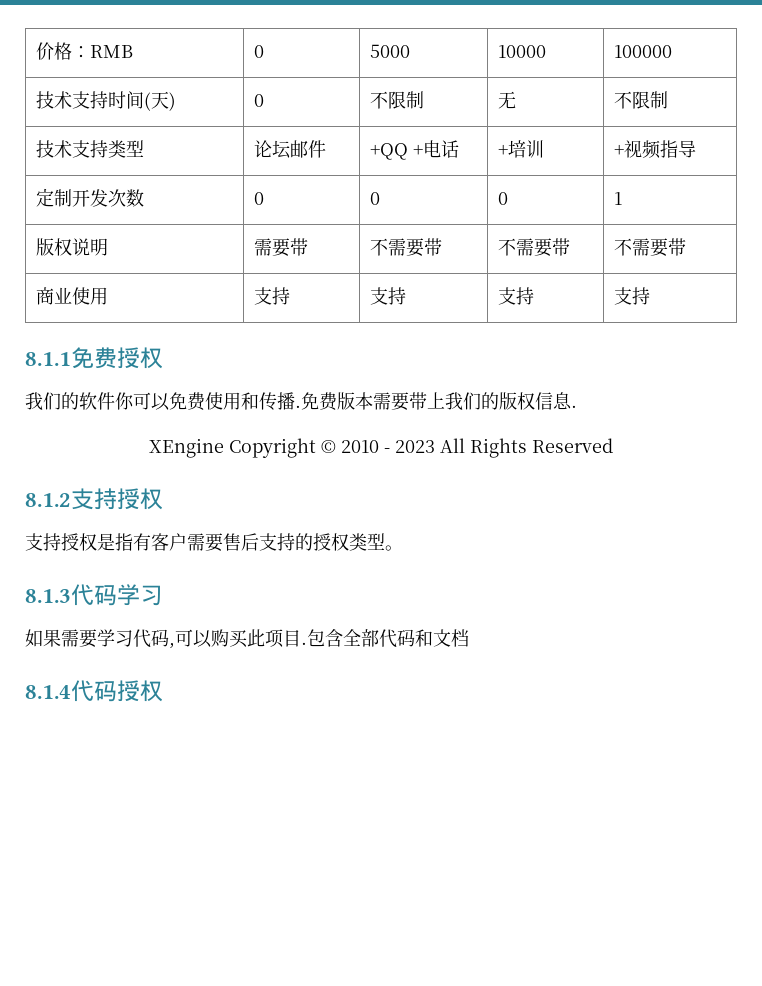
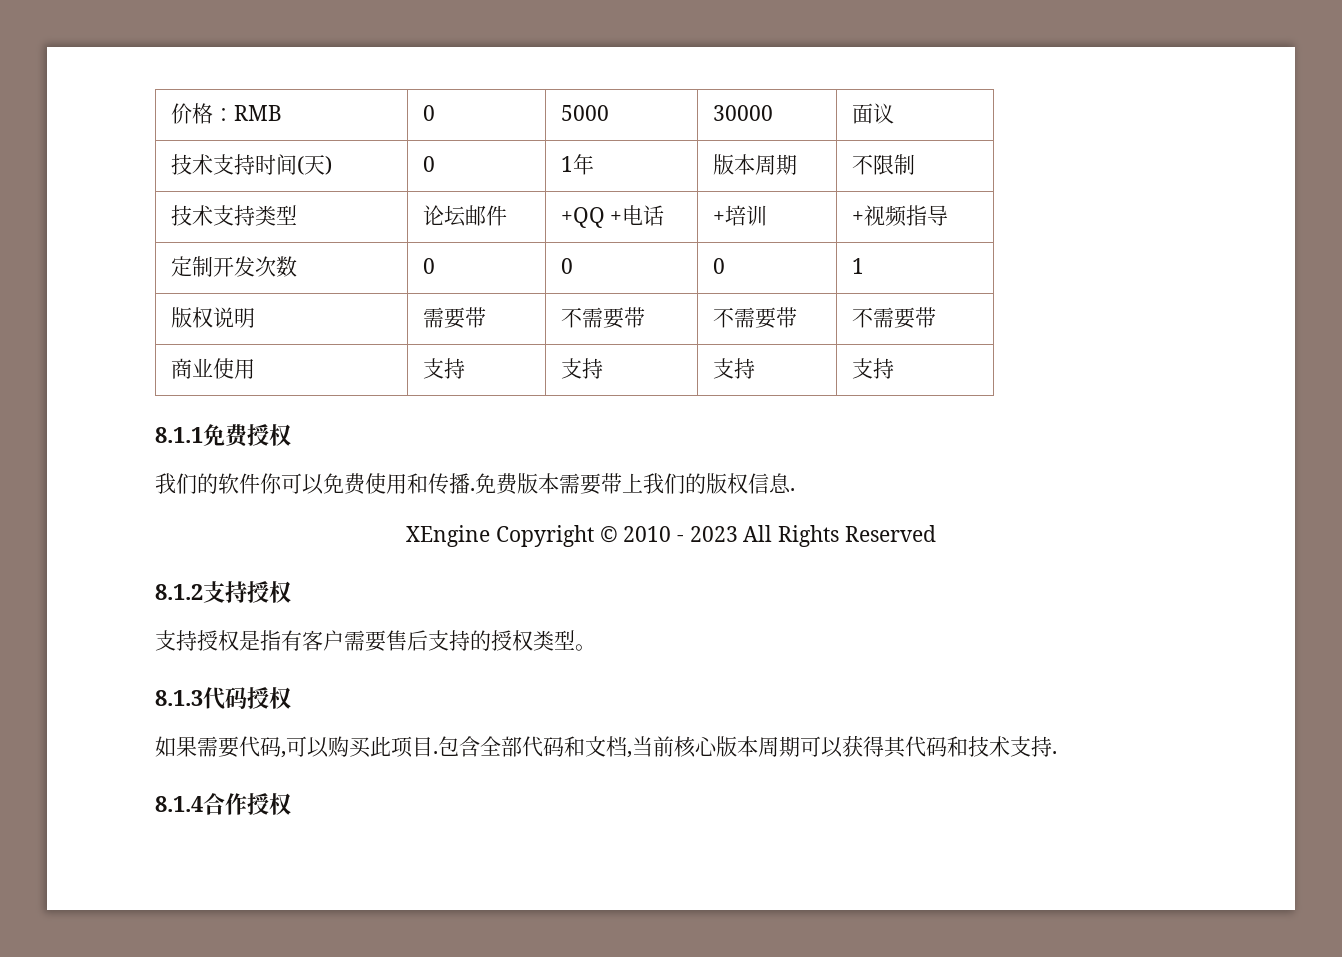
- 价格：RMB | 0 | 5000 | 10000 | 100000
+ 价格：RMB | 0 | 5000 | 30000 | 面议
- 技术支持时间(天) | 0 | 不限制 | 无 | 不限制
+ 技术支持时间(天) | 0 | 1年 | 版本周期 | 不限制
- 8.1.3代码学习
+ 8.1.3代码授权
- 如果需要学习代码,可以购买此项目.
+ 如果需要代码,可以购买此项目.
- 包含全部代码和文档
+ 包含全部代码和文档,当前核心版本周期可以获得其代码和技术支持.
- 8.1.4代码授权
+ 8.1.4合作授权

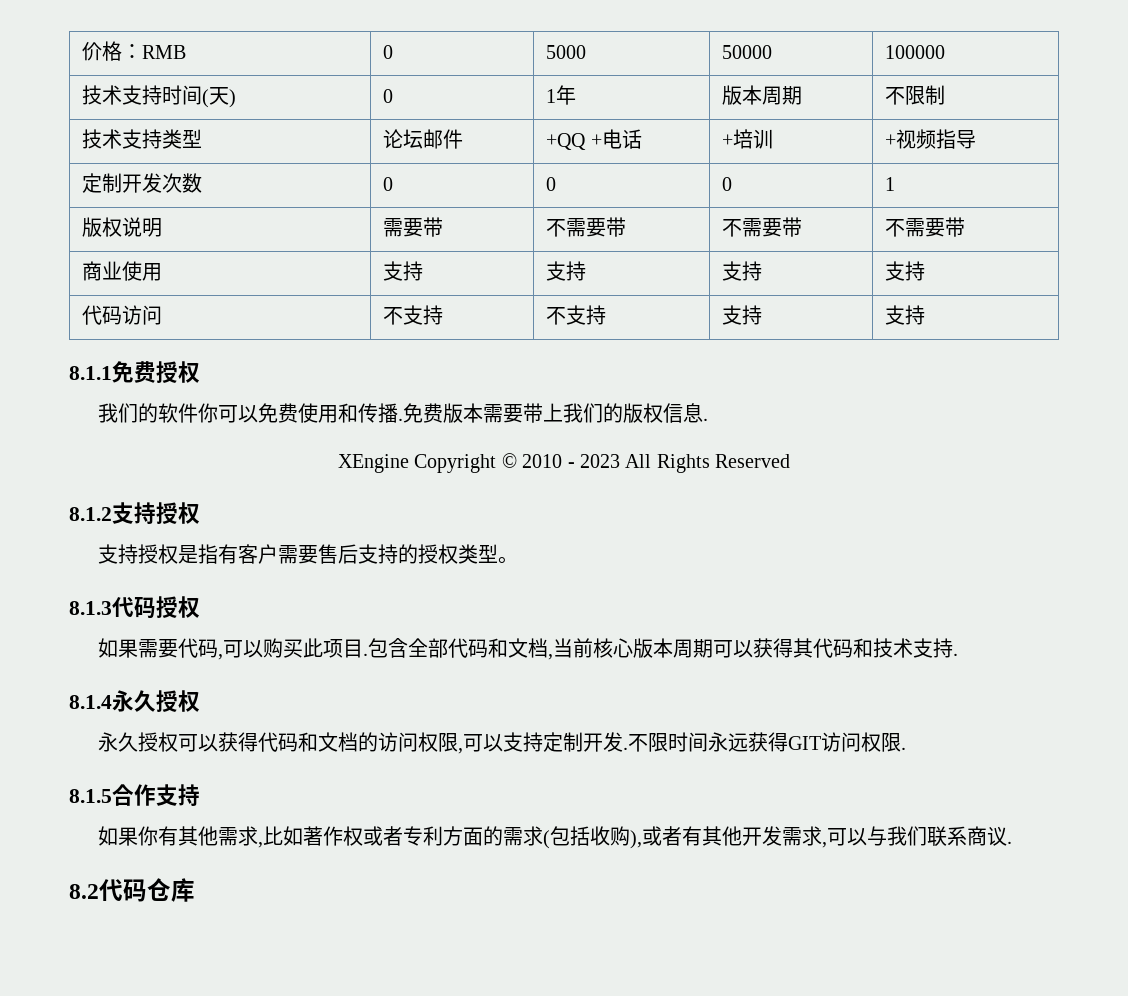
- 价格：RMB | 0 | 5000 | 30000 | 面议
+ 价格：RMB | 0 | 5000 | 50000 | 100000
+ 代码访问 | 不支持 | 不支持 | 支持 | 支持
- 8.1.4合作授权
+ 8.1.4永久授权
+ 永久授权可以获得代码和文档的访问权限,可以支持定制开发.不限时间永远获得GIT访问权限.
+ 8.1.5合作支持
+ 如果你有其他需求,比如著作权或者专利方面的需求(包括收购),或者有其他开发需求,可以与我们联系商议.
+ 8.2代码仓库

